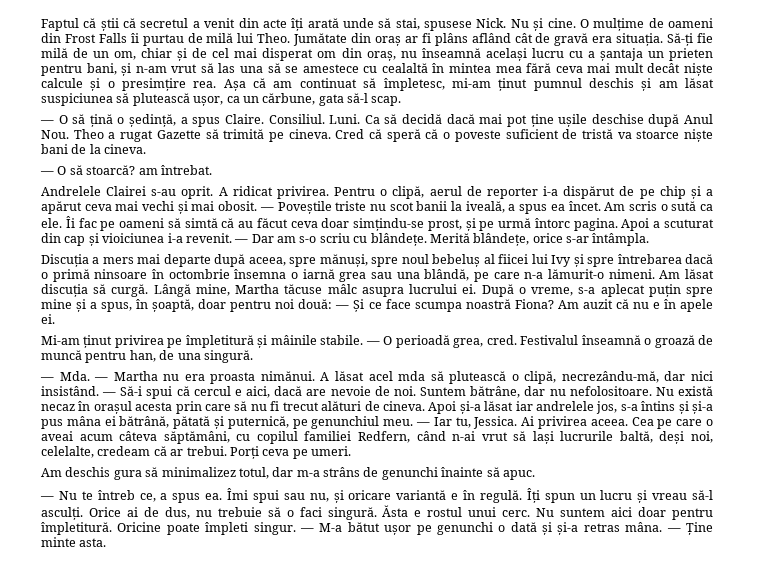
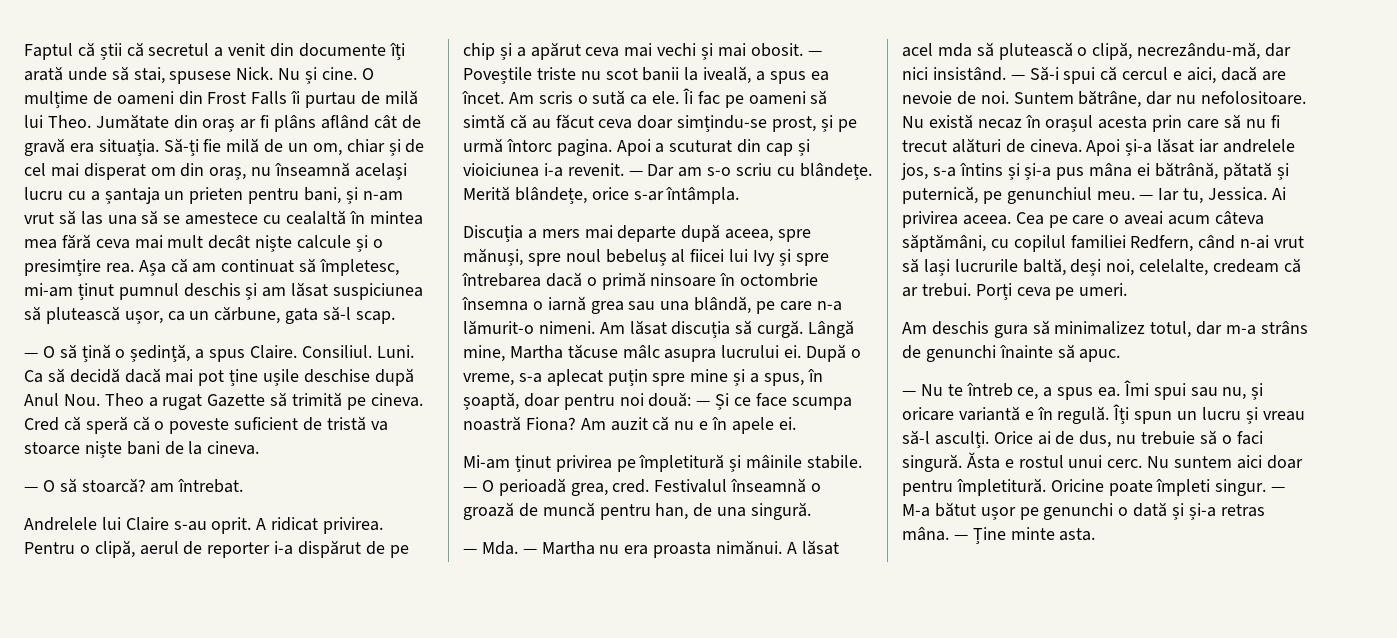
- Faptul că știi că secretul a venit din acte îți arată unde să stai, spusese Nick.
+ Faptul că știi că secretul a venit din documente îți arată unde să stai, spusese Nick.
- Andrelele Clairei s-au oprit.
+ Andrelele lui Claire s-au oprit.

